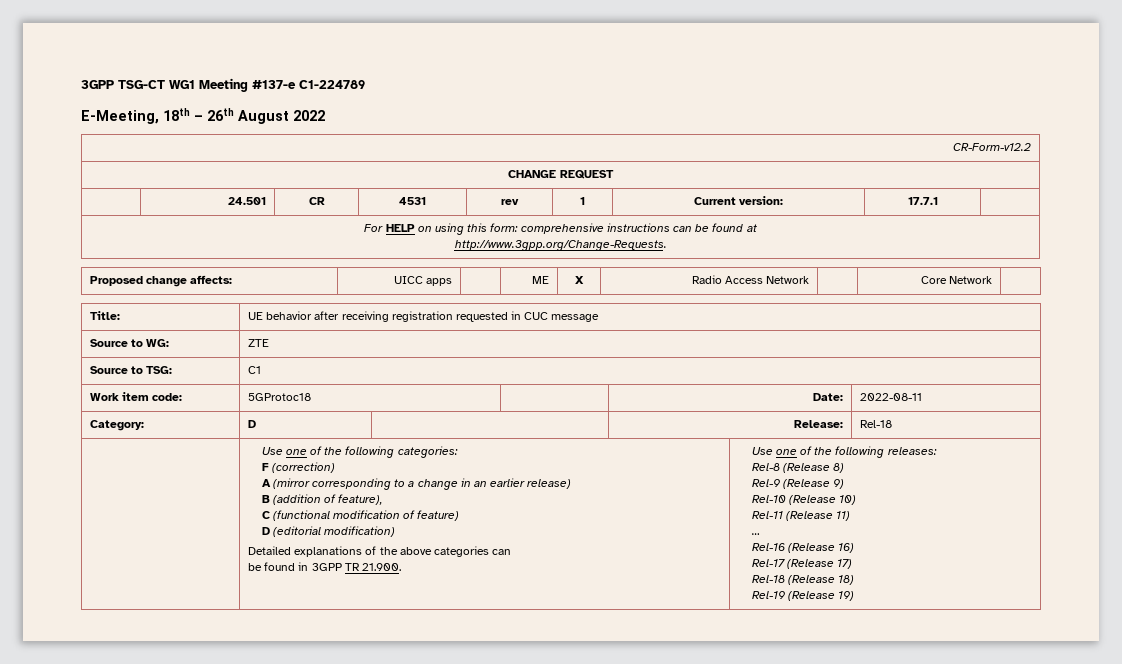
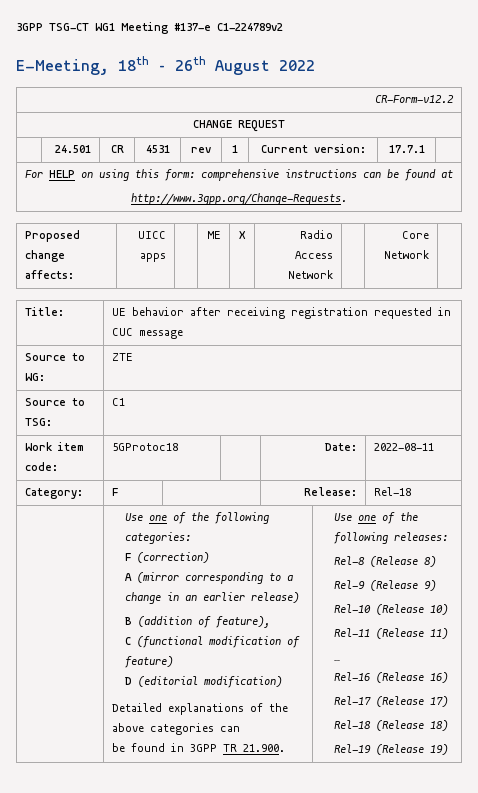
- 3GPP TSG-CT WG1 Meeting #137-e C1-224789
+ 3GPP TSG-CT WG1 Meeting #137-e C1-224789v2
- Category: | D | | Release: | Rel-18
+ Category: | F | | Release: | Rel-18

